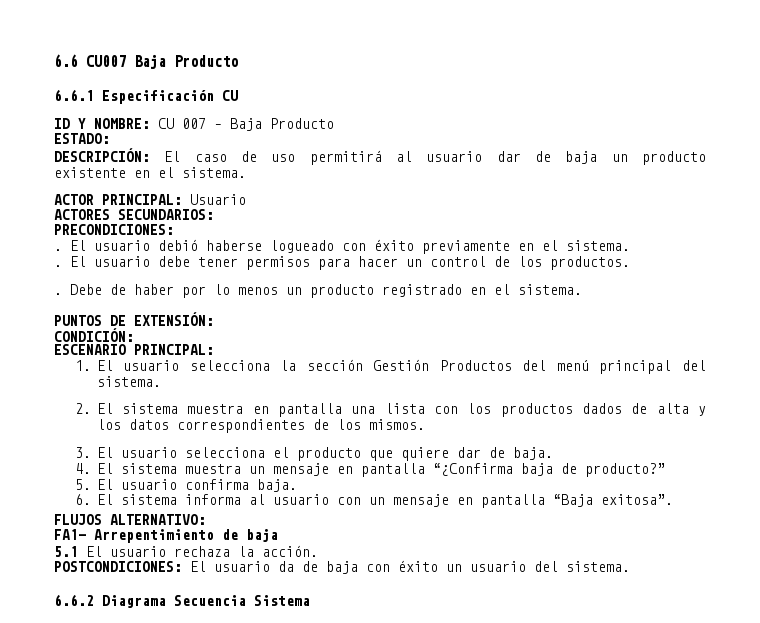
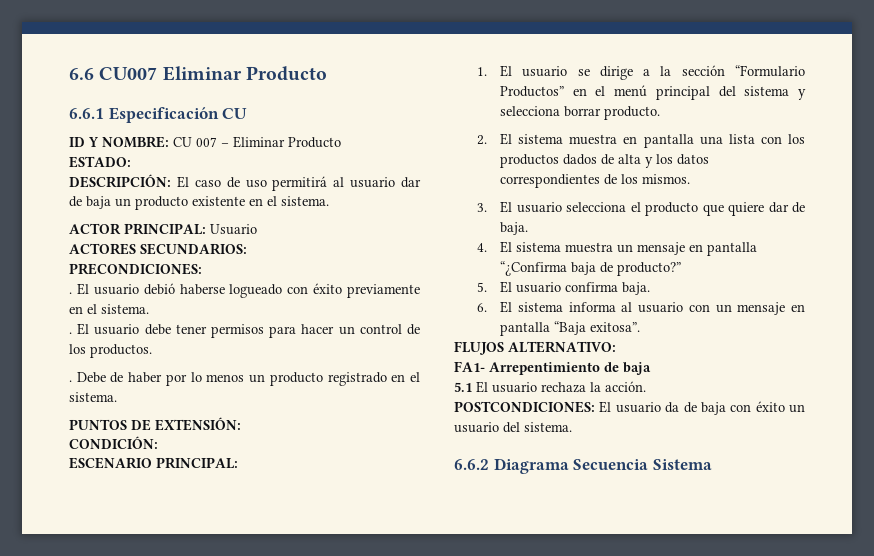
- 6.6 CU007 Baja Producto
+ 6.6 CU007 Eliminar Producto
- ID Y NOMBRE: CU 007 – Baja Producto
+ ID Y NOMBRE: CU 007 – Eliminar Producto
- 1. El usuario selecciona la sección Gestión Productos del menú principal del sistema.
+ 1. El usuario se dirige a la sección “Formulario Productos” en el menú principal del sistema y selecciona borrar producto.

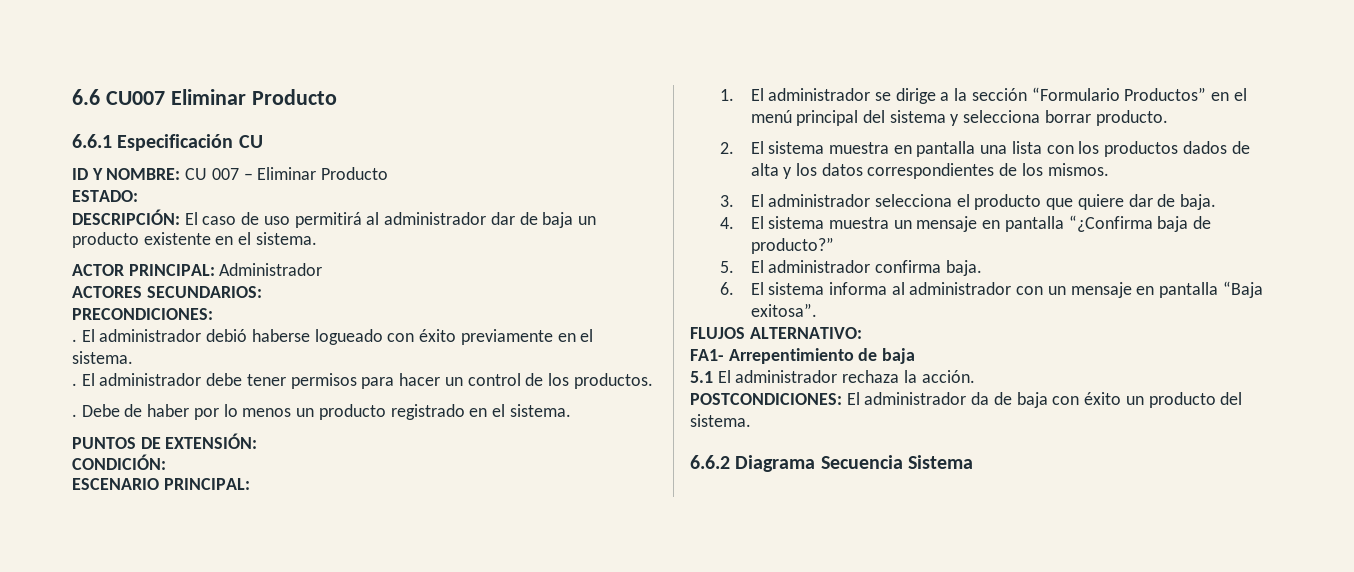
- DESCRIPCIÓN: El caso de uso permitirá al usuario dar de baja un producto existente en el sistema.
+ DESCRIPCIÓN: El caso de uso permitirá al administrador dar de baja un producto existente en el sistema.
- ACTOR PRINCIPAL: Usuario
+ ACTOR PRINCIPAL: Administrador
- El usuario debió haberse logueado con éxito previamente en el sistema.
+ El administrador debió haberse logueado con éxito previamente en el sistema.
- El usuario debe tener permisos para hacer un control de los productos.
+ El administrador debe tener permisos para hacer un control de los productos.
- 1. El usuario se dirige a la sección “Formulario Productos” en el menú principal del sistema y selecciona borrar producto.
+ 1. El administrador se dirige a la sección “Formulario Productos” en el menú principal del sistema y selecciona borrar producto.
- 3. El usuario selecciona el producto que quiere dar de baja.
+ 3. El administrador selecciona el producto que quiere dar de baja.
- 5. El usuario confirma baja.
+ 5. El administrador confirma baja.
- 6. El sistema informa al usuario con un mensaje en pantalla “Baja exitosa”.
+ 6. El sistema informa al administrador con un mensaje en pantalla “Baja exitosa”.
- 5.1 El usuario rechaza la acción.
+ 5.1 El administrador rechaza la acción.
- POSTCONDICIONES: El usuario da de baja con éxito un usuario del sistema.
+ POSTCONDICIONES: El administrador da de baja con éxito un producto del sistema.

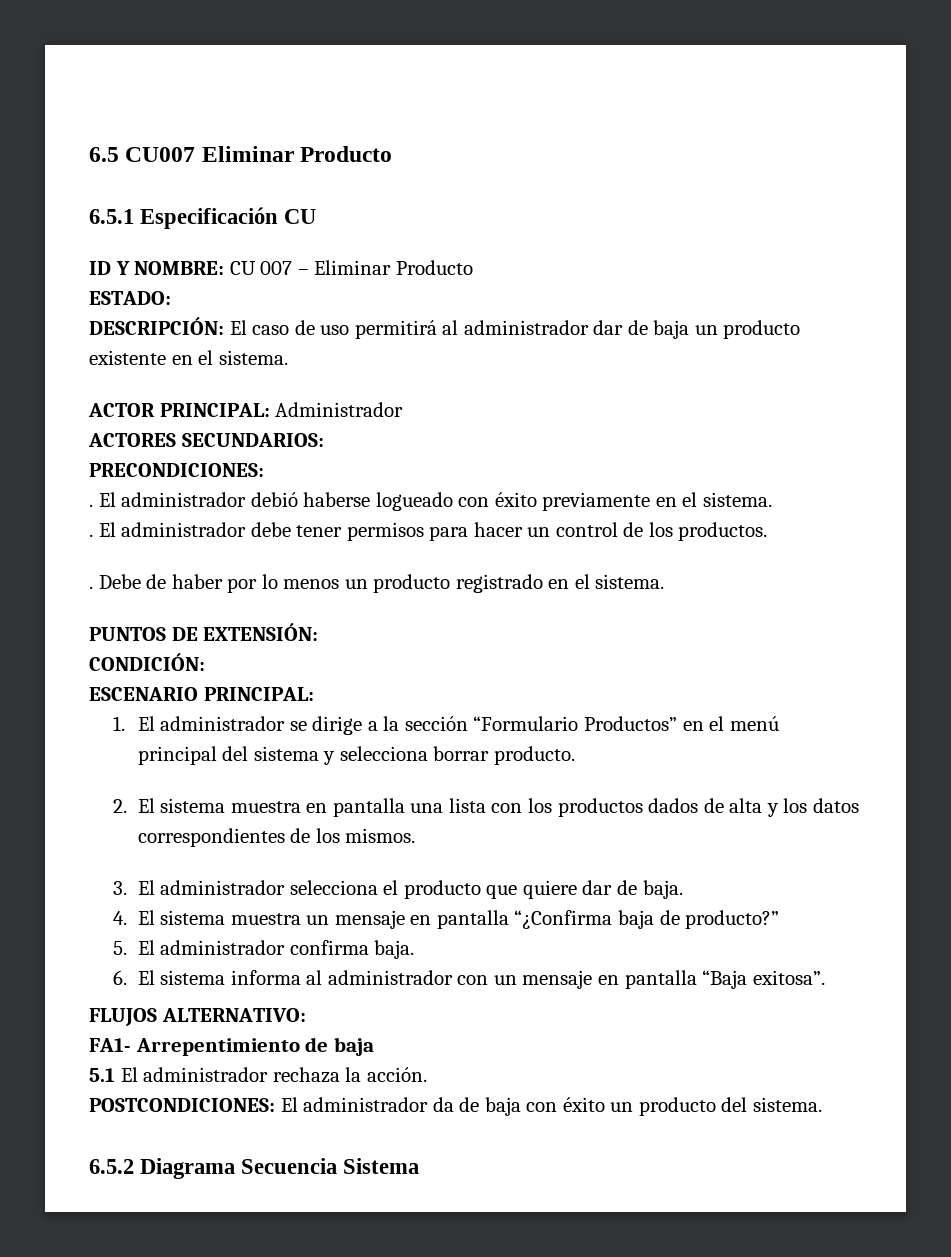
- 6.6 CU007 Eliminar Producto
+ 6.5 CU007 Eliminar Producto
- 6.6.1 Especificación CU
+ 6.5.1 Especificación CU
- 6.6.2 Diagrama Secuencia Sistema
+ 6.5.2 Diagrama Secuencia Sistema

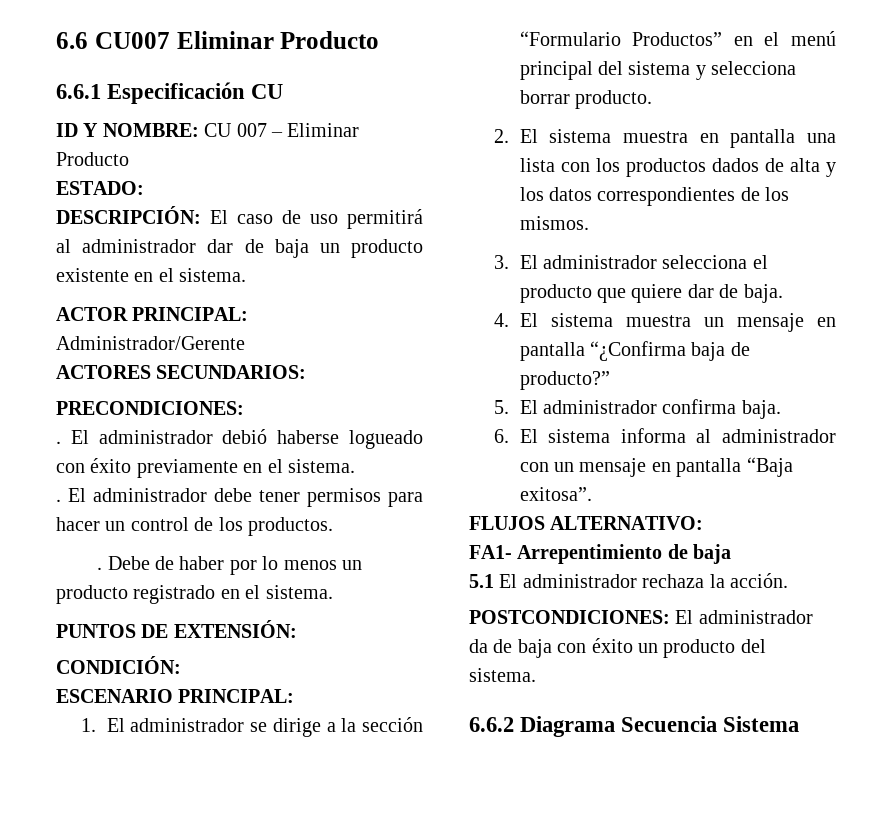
- 6.5 CU007 Eliminar Producto
+ 6.6 CU007 Eliminar Producto
- 6.5.1 Especificación CU
+ 6.6.1 Especificación CU
- ACTOR PRINCIPAL: Administrador
+ ACTOR PRINCIPAL: Administrador/Gerente
- 6.5.2 Diagrama Secuencia Sistema
+ 6.6.2 Diagrama Secuencia Sistema

